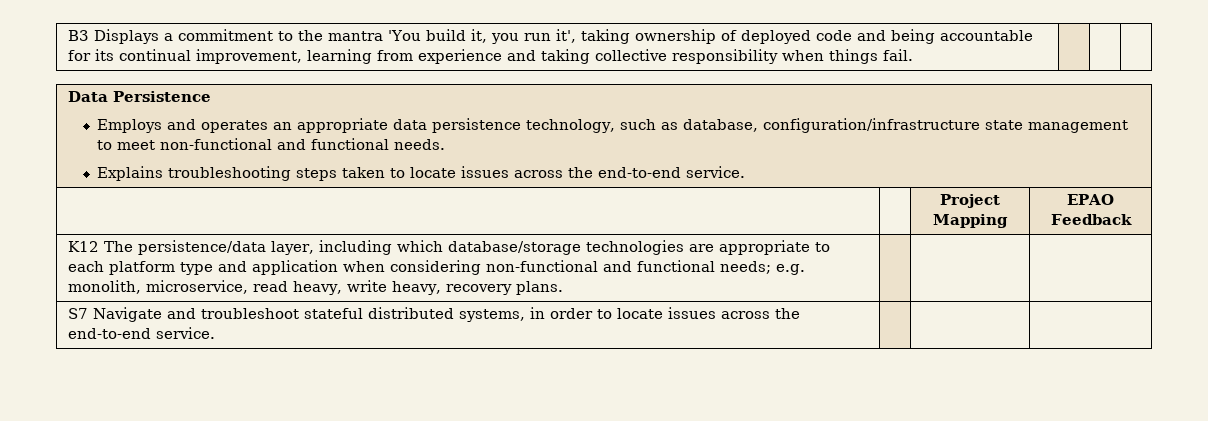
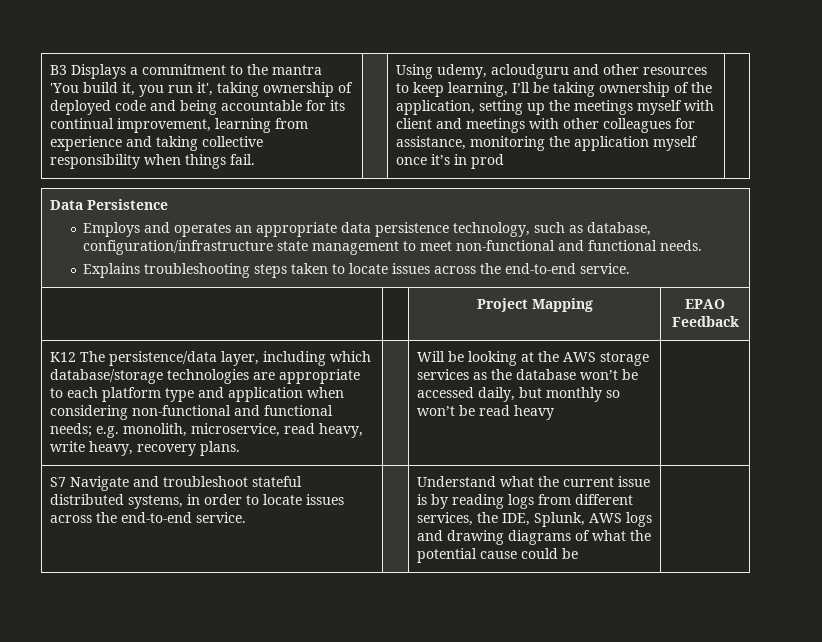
+ Using udemy, acloudguru and other resources to keep learning, I’ll be taking ownership of the application, setting up the meetings myself with client and meetings with other colleagues for assistance, monitoring the application myself once it’s in prod
+ Will be looking at the AWS storage services as the database won’t be accessed daily, but monthly so won’t be read heavy
+ Understand what the current issue is by reading logs from different services, the IDE, Splunk, AWS logs and drawing diagrams of what the potential cause could be

